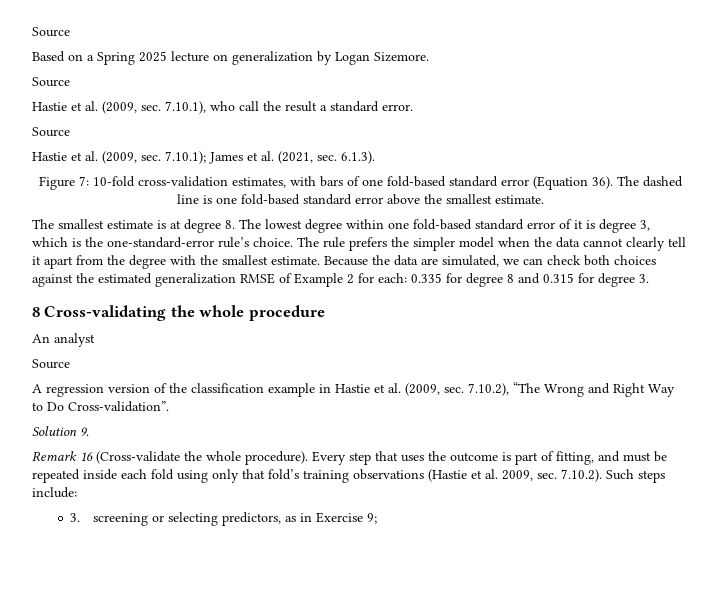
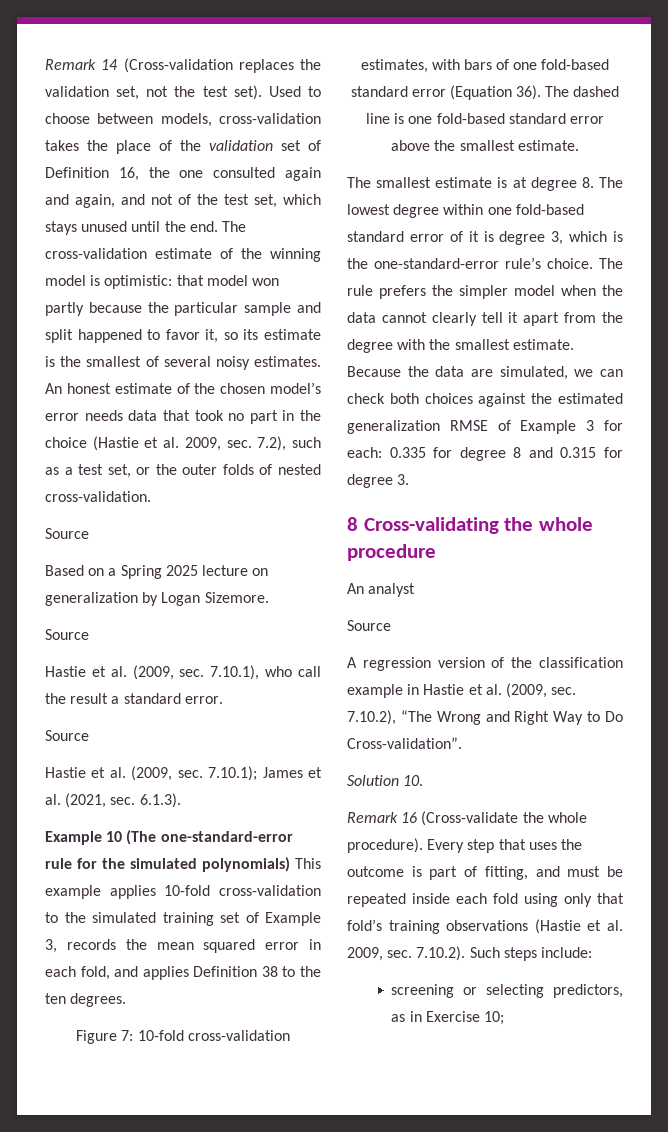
+ Remark 14 (Cross-validation replaces the validation set, not the test set). Used to choose between models, cross-validation takes the place of the validation set of Definition 16, the one consulted again and again, and not of the test set, which stays unused until the end. The cross-validation estimate of the winning model is optimistic: that model won partly because the particular sample and split happened to favor it, so its estimate is the smallest of several noisy estimates. An honest estimate of the chosen model’s error needs data that took no part in the choice (Hastie et al. 2009, sec. 7.2), such as a test set, or the outer folds of nested cross-validation.
+ Example 10 (The one-standard-error rule for the simulated polynomials) This example applies 10-fold cross-validation to the simulated training set of Example 3, records the mean squared error in each fold, and applies Definition 38 to the ten degrees.
- Because the data are simulated, we can check both choices against the estimated generalization RMSE of Example 2 for each: 0.335 for degree 8 and 0.315 for degree 3.
+ Because the data are simulated, we can check both choices against the estimated generalization RMSE of Example 3 for each: 0.335 for degree 8 and 0.315 for degree 3.
- Solution 9.
+ Solution 10.
- 3. screening or selecting predictors, as in Exercise 9;
+ screening or selecting predictors, as in Exercise 10;

